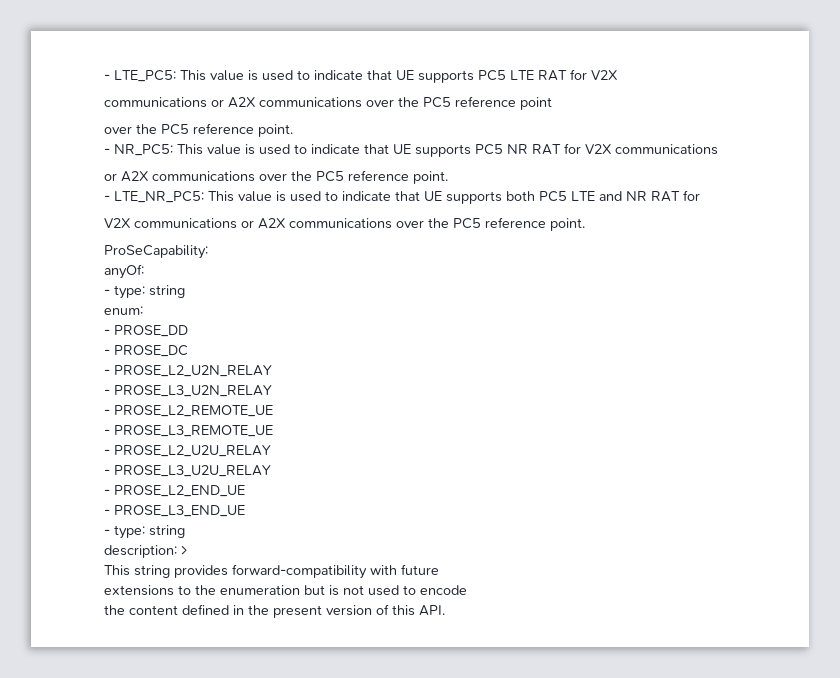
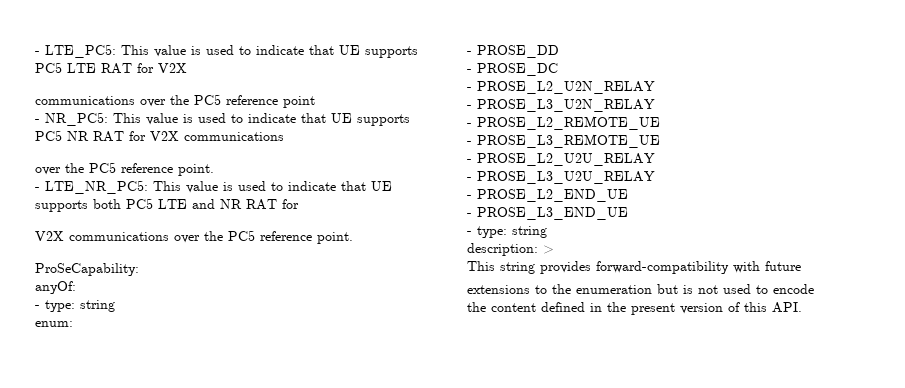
- communications or A2X communications over the PC5 reference point
- over the PC5 reference point.
+ communications over the PC5 reference point
  - NR_PC5: This value is used to indicate that UE supports PC5 NR RAT for V2X communications
- or A2X communications over the PC5 reference point.
+ over the PC5 reference point.
- V2X communications or A2X communications over the PC5 reference point.
+ V2X communications over the PC5 reference point.

